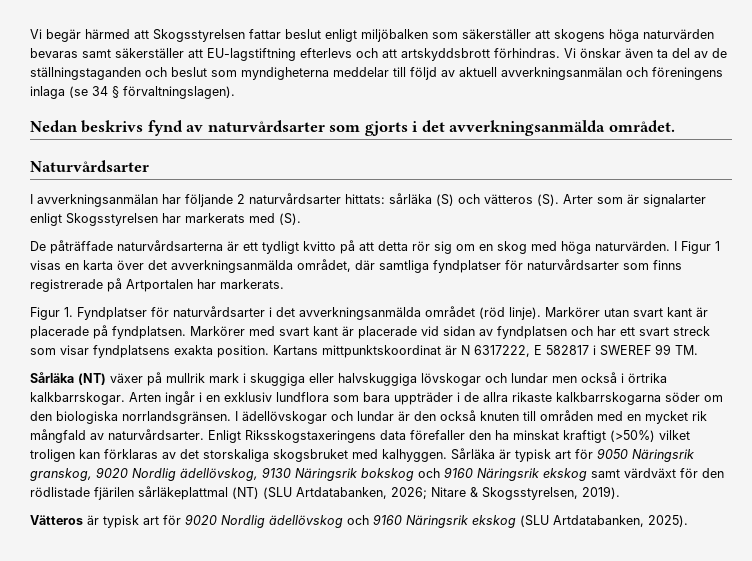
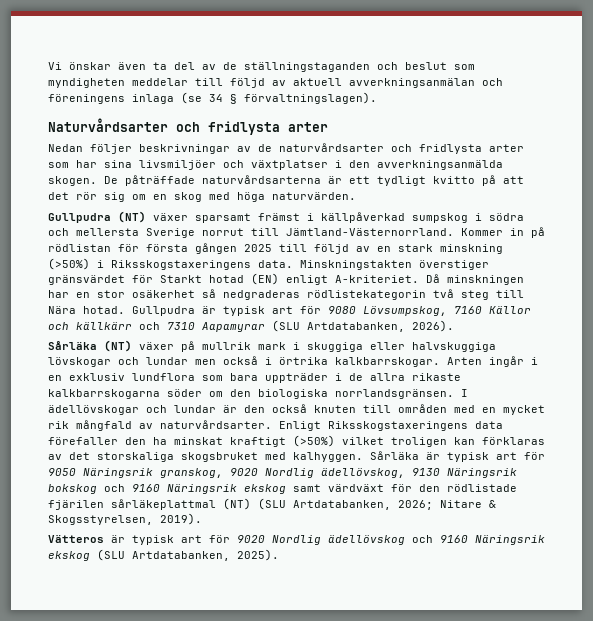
- Vi begär härmed att Skogsstyrelsen fattar beslut enligt miljöbalken som säkerställer att skogens höga naturvärden bevaras samt säkerställer att EU-lagstiftning efterlevs och att artskyddsbrott förhindras. Vi önskar även ta del av de ställningstaganden och beslut som myndigheterna meddelar till följd av aktuell avverkningsanmälan och föreningens inlaga (se 34 § förvaltningslagen).
+ Vi önskar även ta del av de ställningstaganden och beslut som myndigheten meddelar till följd av aktuell avverkningsanmälan och föreningens inlaga (se 34 § förvaltningslagen).
- Nedan beskrivs fynd av naturvårdsarter som gjorts i det avverkningsanmälda området.
- Naturvårdsarter
- I avverkningsanmälan har följande 2 naturvårdsarter hittats: sårläka (S) och vätteros (S). Arter som är signalarter enligt Skogsstyrelsen har markerats med (S).
- De påträffade naturvårdsarterna är ett tydligt kvitto på att detta rör sig om en skog med höga naturvärden. I Figur 1 visas en karta över det avverkningsanmälda området, där samtliga fyndplatser för naturvårdsarter som finns registrerade på Artportalen har markerats.
- Figur 1. Fyndplatser för naturvårdsarter i det avverkningsanmälda området (röd linje). Markörer utan svart kant är placerade på fyndplatsen. Markörer med svart kant är placerade vid sidan av fyndplatsen och har ett svart streck som visar fyndplatsens exakta position. Kartans mittpunktskoordinat är N 6317222, E 582817 i SWEREF 99 TM.
+ Naturvårdsarter och fridlysta arter
+ Nedan följer beskrivningar av de naturvårdsarter och fridlysta arter som har sina livsmiljöer och växtplatser i den avverkningsanmälda skogen. De påträffade naturvårdsarterna är ett tydligt kvitto på att det rör sig om en skog med höga naturvärden.
+ Gullpudra (NT) växer sparsamt främst i källpåverkad sumpskog i södra och mellersta Sverige norrut till Jämtland-Västernorrland. Kommer in på rödlistan för första gången 2025 till följd av en stark minskning (>50%) i Riksskogstaxeringens data. Minskningstakten överstiger gränsvärdet för Starkt hotad (EN) enligt A-kriteriet. Då minskningen har en stor osäkerhet så nedgraderas rödlistekategorin två steg till Nära hotad. Gullpudra är typisk art för 9080 Lövsumpskog, 7160 Källor och källkärr och 7310 Aapamyrar (SLU Artdatabanken, 2026).

